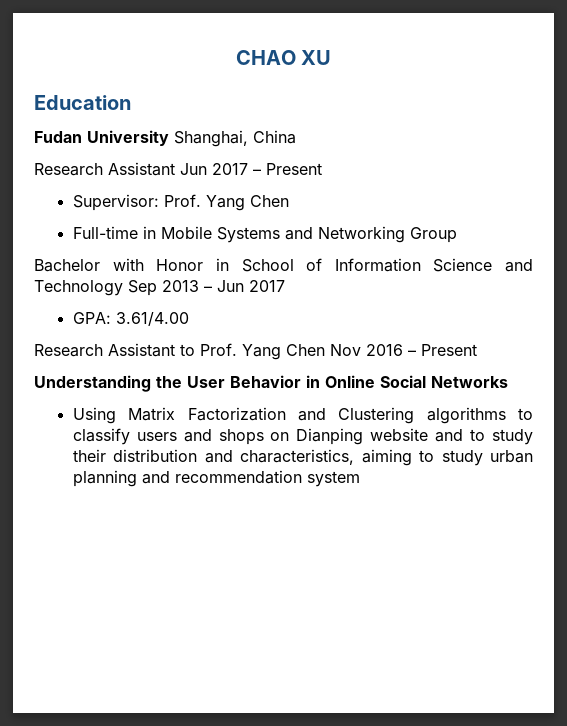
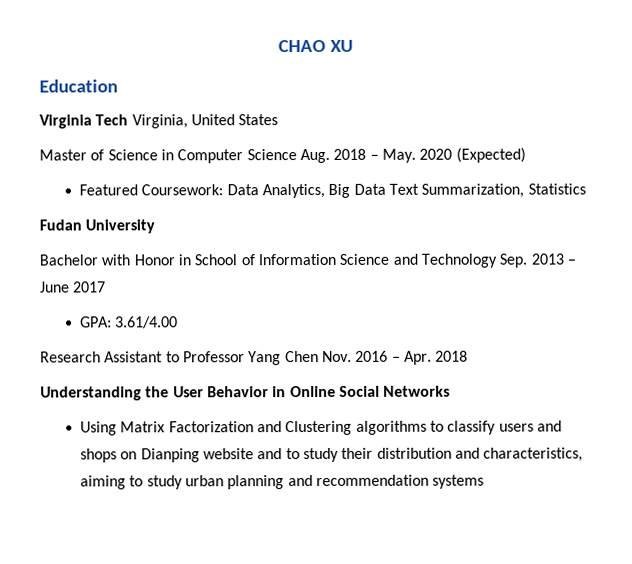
- Fudan University Shanghai, China
- Research Assistant Jun 2017 – Present
- Supervisor: Prof. Yang Chen
- Full-time in Mobile Systems and Networking Group
+ Virginia Tech Virginia, United States
+ Master of Science in Computer Science Aug. 2018 – May. 2020 (Expected)
+ Featured Coursework: Data Analytics, Big Data Text Summarization, Statistics
+ Fudan University
- Bachelor with Honor in School of Information Science and Technology Sep 2013 – Jun 2017
+ Bachelor with Honor in School of Information Science and Technology Sep. 2013 – June 2017
- Research Assistant to Prof. Yang Chen Nov 2016 – Present
+ Research Assistant to Professor Yang Chen Nov. 2016 – Apr. 2018
- Using Matrix Factorization and Clustering algorithms to classify users and shops on Dianping website and to study their distribution and characteristics, aiming to study urban planning and recommendation system
+ Using Matrix Factorization and Clustering algorithms to classify users and shops on Dianping website and to study their distribution and characteristics, aiming to study urban planning and recommendation systems

